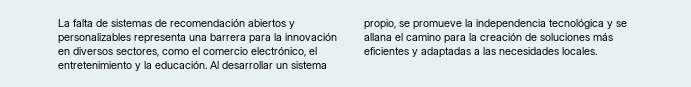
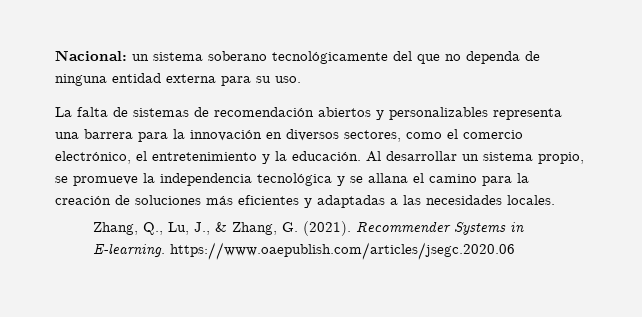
+ Nacional: un sistema soberano tecnológicamente del que no dependa de ninguna entidad externa para su uso.
+ Zhang, Q., Lu, J., & Zhang, G. (2021). Recommender Systems in E-learning. https://www.oaepublish.com/articles/jsegc.2020.06

